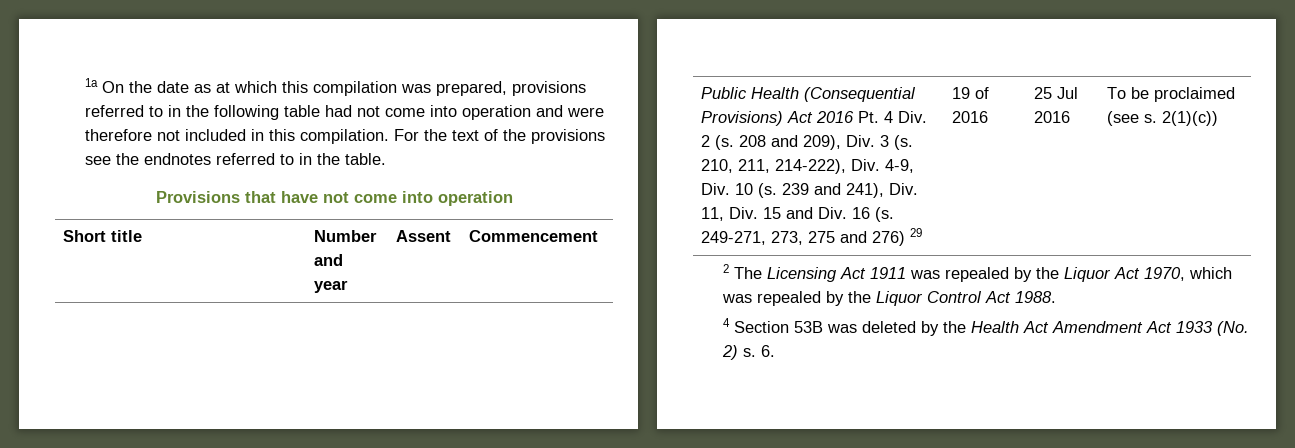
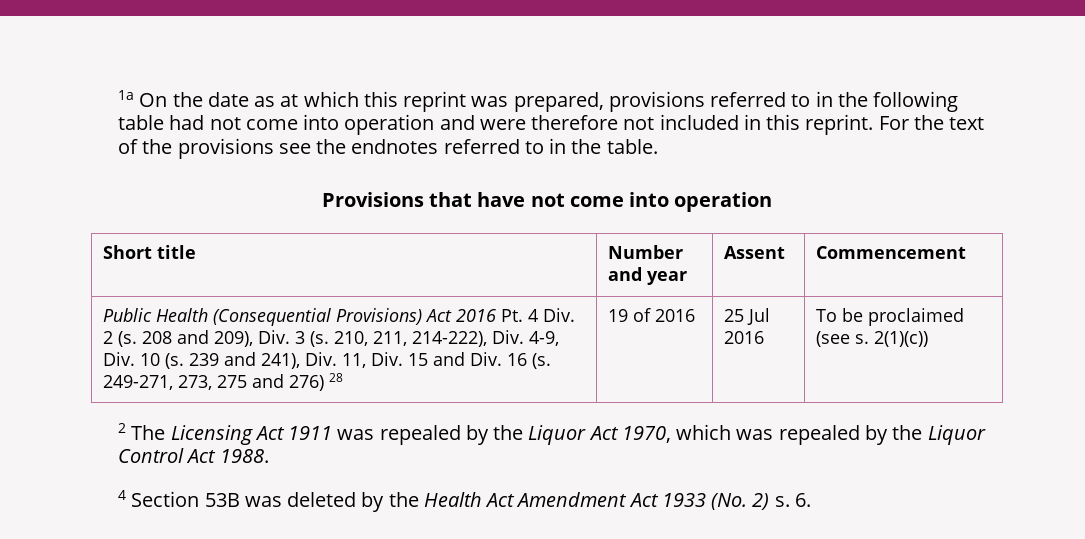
- 1a On the date as at which this compilation was prepared, provisions referred to in the following table had not come into operation and were therefore not included in this compilation.
+ 1a On the date as at which this reprint was prepared, provisions referred to in the following table had not come into operation and were therefore not included in this reprint.
- 249-271, 273, 275 and 276) 29
+ 249-271, 273, 275 and 276) 28

